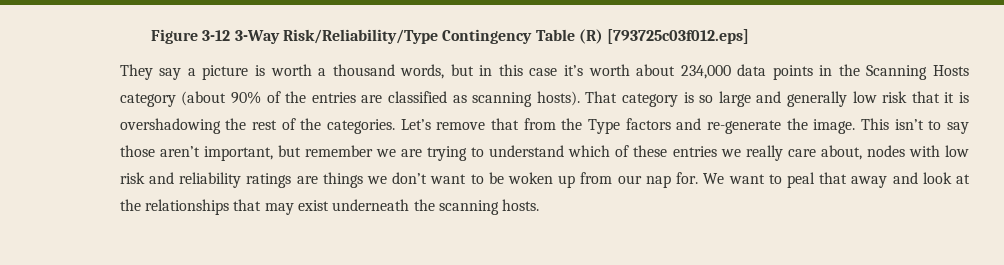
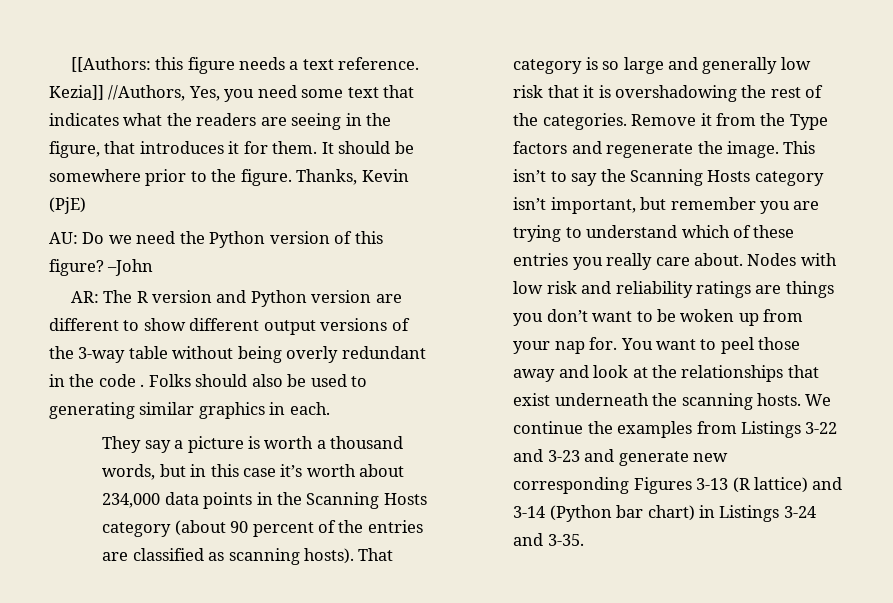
- Figure 3-12 3-Way Risk/Reliability/Type Contingency Table (R) [793725c03f012.eps]
+ [[Authors: this figure needs a text reference. Kezia]] //Authors, Yes, you need some text that indicates what the readers are seeing in the figure, that introduces it for them. It should be somewhere prior to the figure. Thanks, Kevin (PjE)
+ AU: Do we need the Python version of this figure? –John
+ AR: The R version and Python version are different to show different output versions of the 3-way table without being overly redundant in the code . Folks should also be used to generating similar graphics in each.
- They say a picture is worth a thousand words, but in this case it’s worth about 234,000 data points in the Scanning Hosts category (about 90% of the entries are classified as scanning hosts).
+ They say a picture is worth a thousand words, but in this case it’s worth about 234,000 data points in the Scanning Hosts category (about 90 percent of the entries are classified as scanning hosts).
- Let’s remove that from the Type factors and re-generate the image.
+ Remove it from the Type factors and regenerate the image.
- This isn’t to say those aren’t important, but remember we are trying to understand which of these entries we really care about, nodes with low risk and reliability ratings are things we don’t want to be woken up from our nap for.
+ This isn’t to say the Scanning Hosts category isn’t important, but remember you are trying to understand which of these entries you really care about. Nodes with low risk and reliability ratings are things you don’t want to be woken up from your nap for.
- We want to peal that away and look at the relationships that may exist underneath the scanning hosts.
+ You want to peel those away and look at the relationships that exist underneath the scanning hosts.
+ We continue the examples from Listings 3-22 and 3-23 and generate new corresponding Figures 3-13 (R lattice) and 3-14 (Python bar chart) in Listings 3-24 and 3-35.

